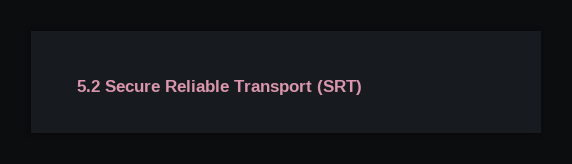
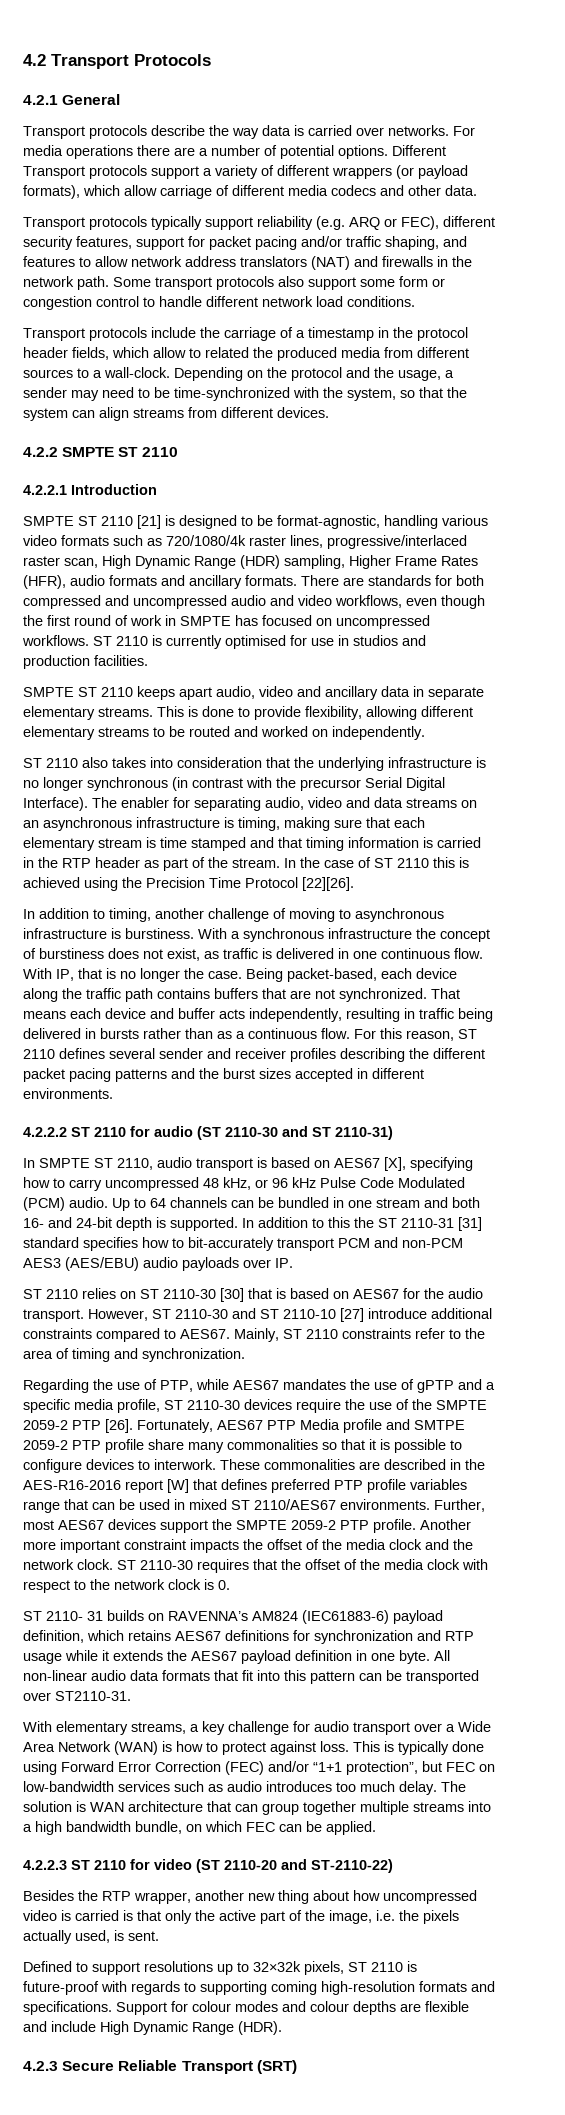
- 5.2 Secure Reliable Transport (SRT)
+ 4.2 Transport Protocols
+ 4.2.1 General
+ Transport protocols describe the way data is carried over networks. For media operations there are a number of potential options. Different Transport protocols support a variety of different wrappers (or payload formats), which allow carriage of different media codecs and other data.
+ Transport protocols typically support reliability (e.g. ARQ or FEC), different security features, support for packet pacing and/or traffic shaping, and features to allow network address translators (NAT) and firewalls in the network path. Some transport protocols also support some form or congestion control to handle different network load conditions.
+ Transport protocols include the carriage of a timestamp in the protocol header fields, which allow to related the produced media from different sources to a wall-clock. Depending on the protocol and the usage, a sender may need to be time-synchronized with the system, so that the system can align streams from different devices.
+ 4.2.2 SMPTE ST 2110
+ 4.2.2.1 Introduction
+ SMPTE ST 2110 [21] is designed to be format-agnostic, handling various video formats such as 720/1080/4k raster lines, progressive/interlaced raster scan, High Dynamic Range (HDR) sampling, Higher Frame Rates (HFR), audio formats and ancillary formats. There are standards for both compressed and uncompressed audio and video workflows, even though the first round of work in SMPTE has focused on uncompressed workflows. ST 2110 is currently optimised for use in studios and production facilities.
+ SMPTE ST 2110 keeps apart audio, video and ancillary data in separate elementary streams. This is done to provide flexibility, allowing different elementary streams to be routed and worked on independently.
+ ST 2110 also takes into consideration that the underlying infrastructure is no longer synchronous (in contrast with the precursor Serial Digital Interface). The enabler for separating audio, video and data streams on an asynchronous infrastructure is timing, making sure that each elementary stream is time stamped and that timing information is carried in the RTP header as part of the stream. In the case of ST 2110 this is achieved using the Precision Time Protocol [22][26].
+ In addition to timing, another challenge of moving to asynchronous infrastructure is burstiness. With a synchronous infrastructure the concept of burstiness does not exist, as traffic is delivered in one continuous flow. With IP, that is no longer the case. Being packet-based, each device along the traffic path contains buffers that are not synchronized. That means each device and buffer acts independently, resulting in traffic being delivered in bursts rather than as a continuous flow. For this reason, ST 2110 defines several sender and receiver profiles describing the different packet pacing patterns and the burst sizes accepted in different environments.
+ 4.2.2.2 ST 2110 for audio (ST 2110-30 and ST 2110-31)
+ In SMPTE ST 2110, audio transport is based on AES67 [X], specifying how to carry uncompressed 48 kHz, or 96 kHz Pulse Code Modulated (PCM) audio. Up to 64 channels can be bundled in one stream and both 16- and 24-bit depth is supported. In addition to this the ST 2110-31 [31] standard specifies how to bit-accurately transport PCM and non-PCM AES3 (AES/EBU) audio payloads over IP.
+ ST 2110 relies on ST 2110-30 [30] that is based on AES67 for the audio transport. However, ST 2110-30 and ST 2110-10 [27] introduce additional constraints compared to AES67. Mainly, ST 2110 constraints refer to the area of timing and synchronization.
+ Regarding the use of PTP, while AES67 mandates the use of gPTP and a specific media profile, ST 2110-30 devices require the use of the SMPTE 2059-2 PTP [26]. Fortunately, AES67 PTP Media profile and SMTPE 2059-2 PTP profile share many commonalities so that it is possible to configure devices to interwork. These commonalities are described in the AES-R16-2016 report [W] that defines preferred PTP profile variables range that can be used in mixed ST 2110/AES67 environments. Further, most AES67 devices support the SMPTE 2059-2 PTP profile. Another more important constraint impacts the offset of the media clock and the network clock. ST 2110-30 requires that the offset of the media clock with respect to the network clock is 0.
+ ST 2110- 31 builds on RAVENNA’s AM824 (IEC61883-6) payload definition, which retains AES67 definitions for synchronization and RTP usage while it extends the AES67 payload definition in one byte. All non-linear audio data formats that fit into this pattern can be transported over ST2110-31.
+ With elementary streams, a key challenge for audio transport over a Wide Area Network (WAN) is how to protect against loss. This is typically done using Forward Error Correction (FEC) and/or “1+1 protection”, but FEC on low-bandwidth services such as audio introduces too much delay. The solution is WAN architecture that can group together multiple streams into a high bandwidth bundle, on which FEC can be applied.
+ 4.2.2.3 ST 2110 for video (ST 2110-20 and ST-2110-22)
+ Besides the RTP wrapper, another new thing about how uncompressed video is carried is that only the active part of the image, i.e. the pixels actually used, is sent.
+ Defined to support resolutions up to 32×32k pixels, ST 2110 is future-proof with regards to supporting coming high-resolution formats and specifications. Support for colour modes and colour depths are flexible and include High Dynamic Range (HDR).
+ 4.2.3 Secure Reliable Transport (SRT)

